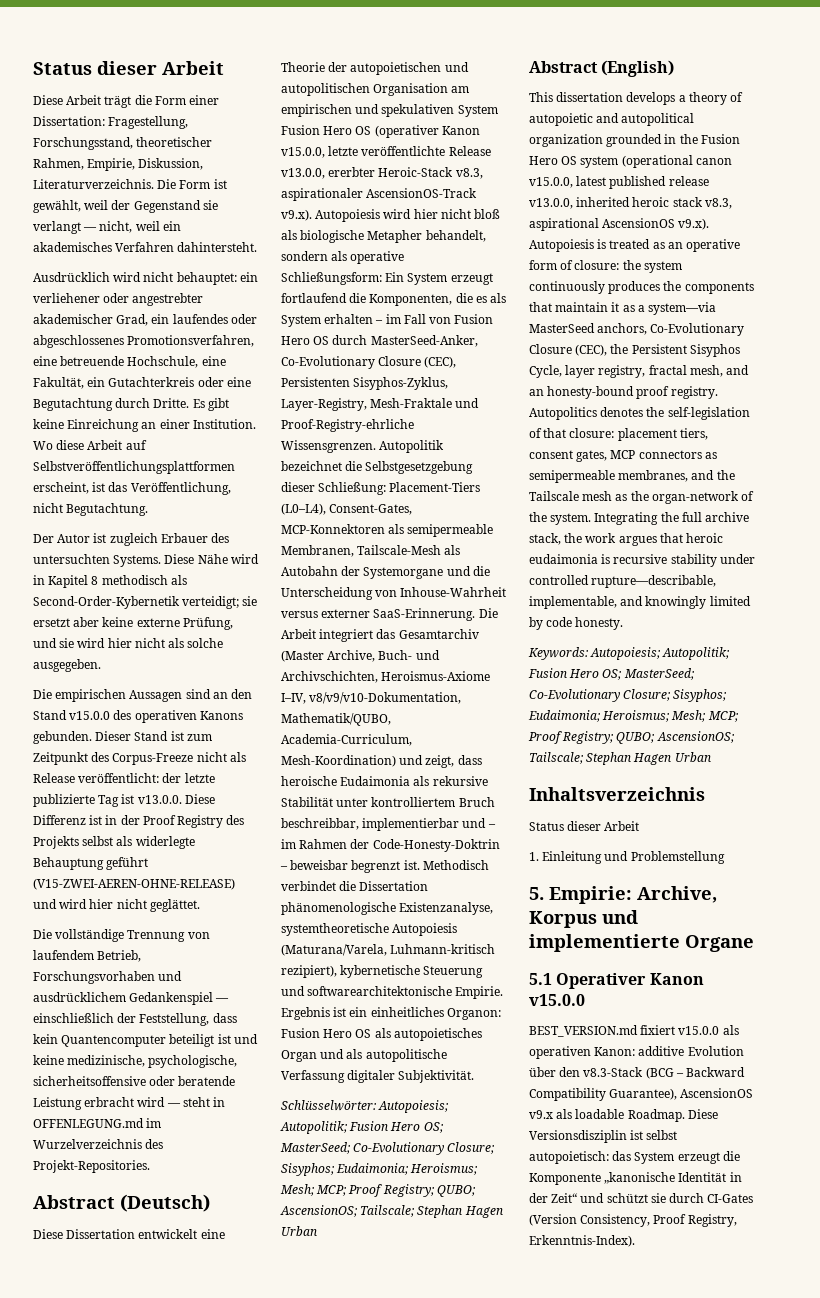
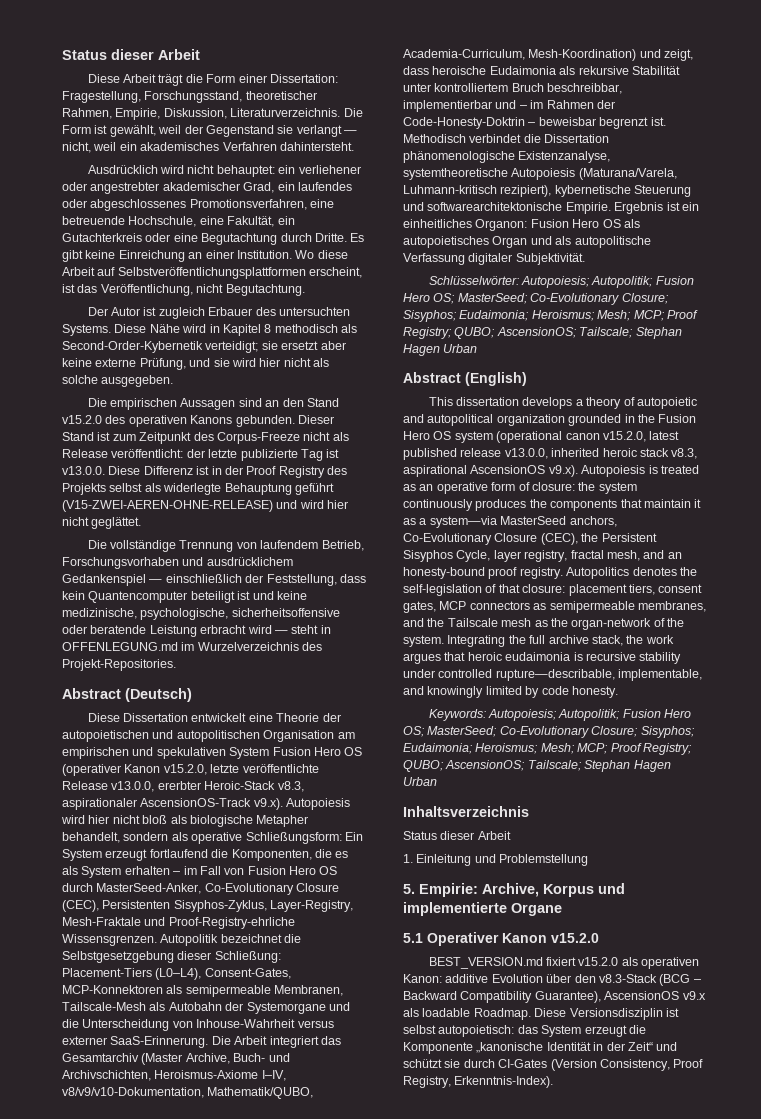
- Die empirischen Aussagen sind an den Stand v15.0.0 des operativen Kanons gebunden.
+ Die empirischen Aussagen sind an den Stand v15.2.0 des operativen Kanons gebunden.
- Diese Dissertation entwickelt eine Theorie der autopoietischen und autopolitischen Organisation am empirischen und spekulativen System Fusion Hero OS (operativer Kanon v15.0.0, letzte veröffentlichte Release v13.0.0, ererbter Heroic-Stack v8.3, aspirationaler AscensionOS-Track v9.x). Autopoiesis wird hier nicht bloß als biologische Metapher behandelt, sondern als operative Schließungsform:
+ Diese Dissertation entwickelt eine Theorie der autopoietischen und autopolitischen Organisation am empirischen und spekulativen System Fusion Hero OS (operativer Kanon v15.2.0, letzte veröffentlichte Release v13.0.0, ererbter Heroic-Stack v8.3, aspirationaler AscensionOS-Track v9.x). Autopoiesis wird hier nicht bloß als biologische Metapher behandelt, sondern als operative Schließungsform:
- This dissertation develops a theory of autopoietic and autopolitical organization grounded in the Fusion Hero OS system (operational canon v15.0.0, latest published release v13.0.0, inherited heroic stack v8.3, aspirational AscensionOS v9.x). Autopoiesis is treated as an operative form of closure:
+ This dissertation develops a theory of autopoietic and autopolitical organization grounded in the Fusion Hero OS system (operational canon v15.2.0, latest published release v13.0.0, inherited heroic stack v8.3, aspirational AscensionOS v9.x). Autopoiesis is treated as an operative form of closure:
- 5.1 Operativer Kanon v15.0.0
+ 5.1 Operativer Kanon v15.2.0
- BEST_VERSION.md fixiert v15.0.0 als operativen Kanon: additive Evolution über den v8.3-Stack (BCG – Backward Compatibility Guarantee), AscensionOS v9.x als loadable Roadmap.
+ BEST_VERSION.md fixiert v15.2.0 als operativen Kanon: additive Evolution über den v8.3-Stack (BCG – Backward Compatibility Guarantee), AscensionOS v9.x als loadable Roadmap.

